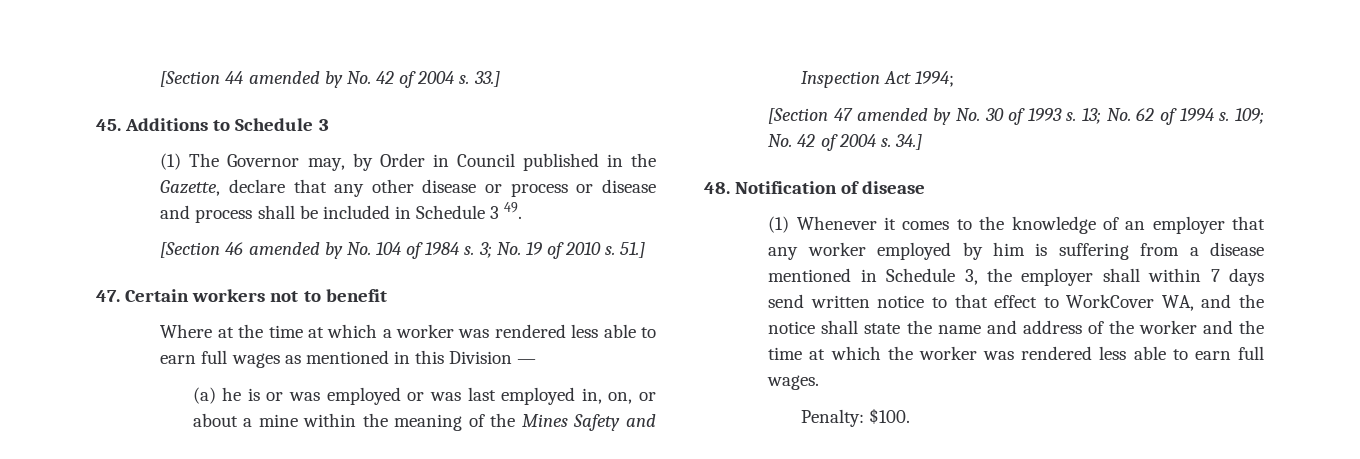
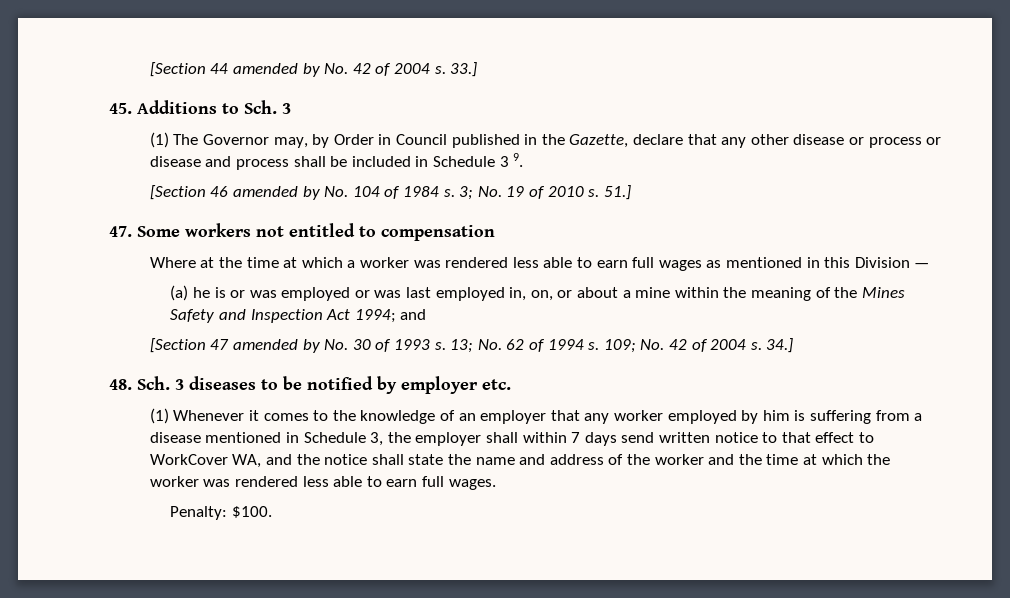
- 45. Additions to Schedule 3
+ 45. Additions to Sch. 3
- (1) The Governor may, by Order in Council published in the Gazette, declare that any other disease or process or disease and process shall be included in Schedule 3 49.
+ (1) The Governor may, by Order in Council published in the Gazette, declare that any other disease or process or disease and process shall be included in Schedule 3 9.
- 47. Certain workers not to benefit
+ 47. Some workers not entitled to compensation
- (a) he is or was employed or was last employed in, on, or about a mine within the meaning of the Mines Safety and Inspection Act 1994;
+ (a) he is or was employed or was last employed in, on, or about a mine within the meaning of the Mines Safety and Inspection Act 1994; and
- 48. Notification of disease
+ 48. Sch. 3 diseases to be notified by employer etc.

